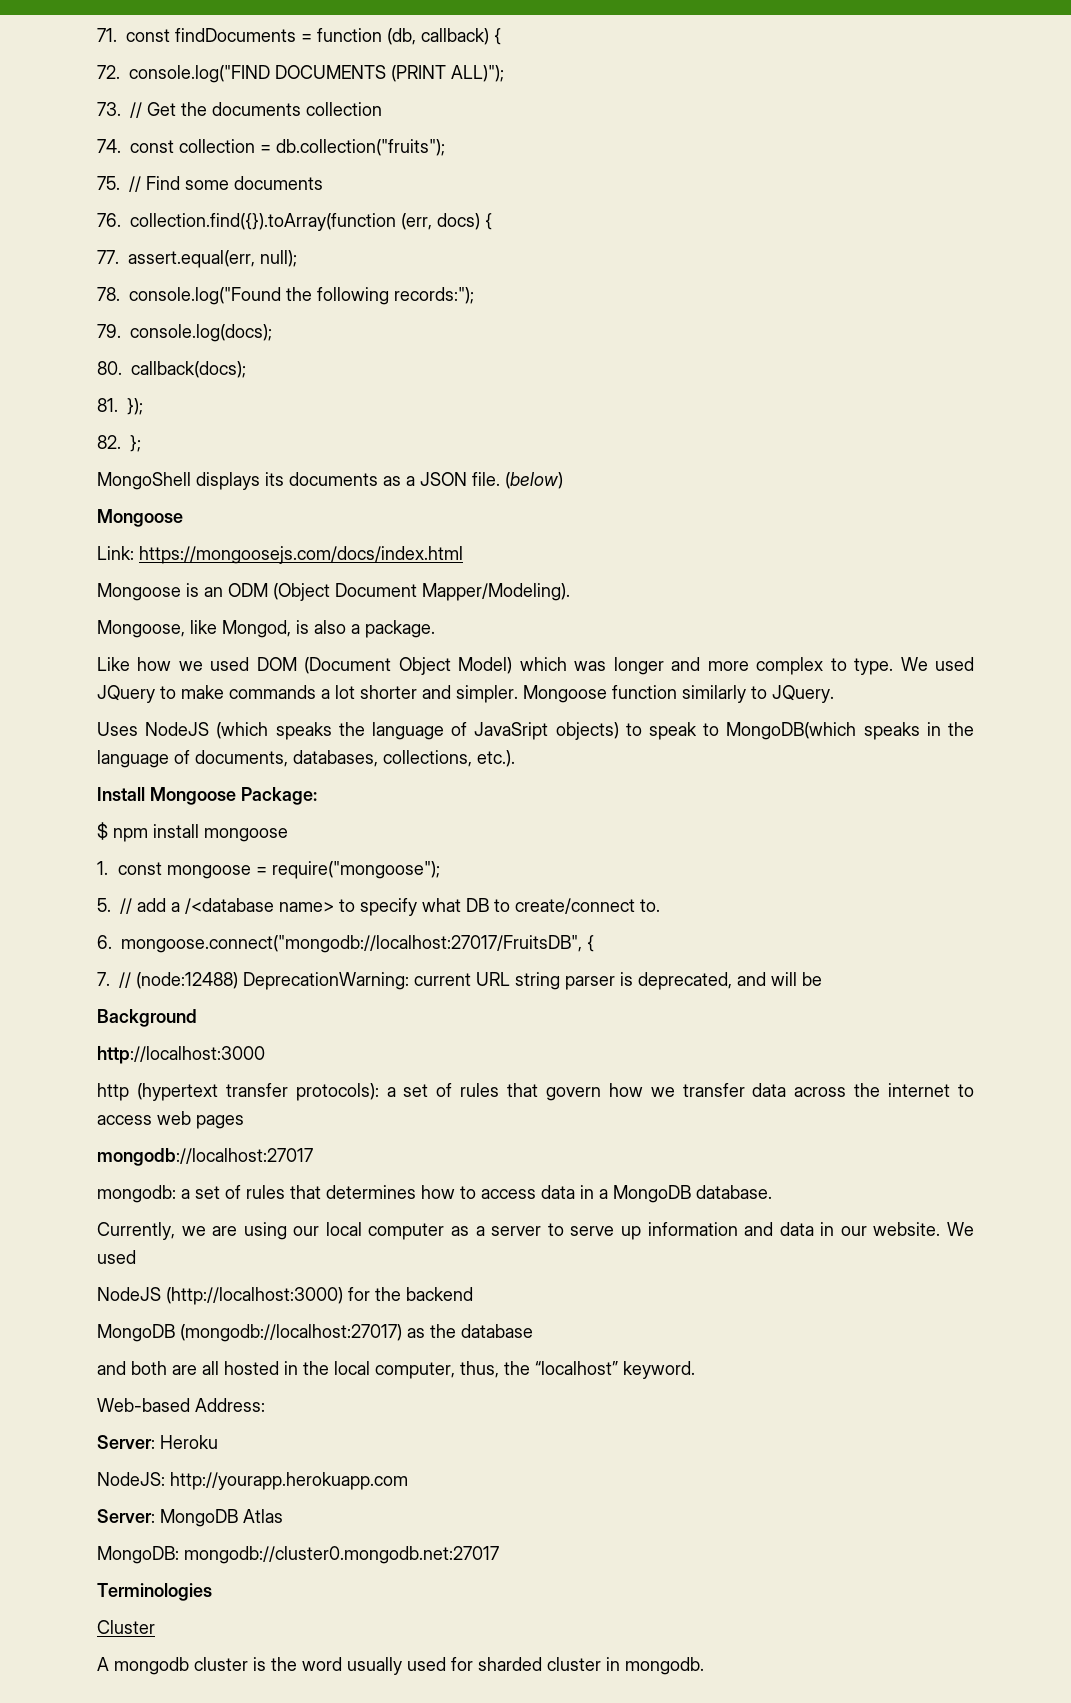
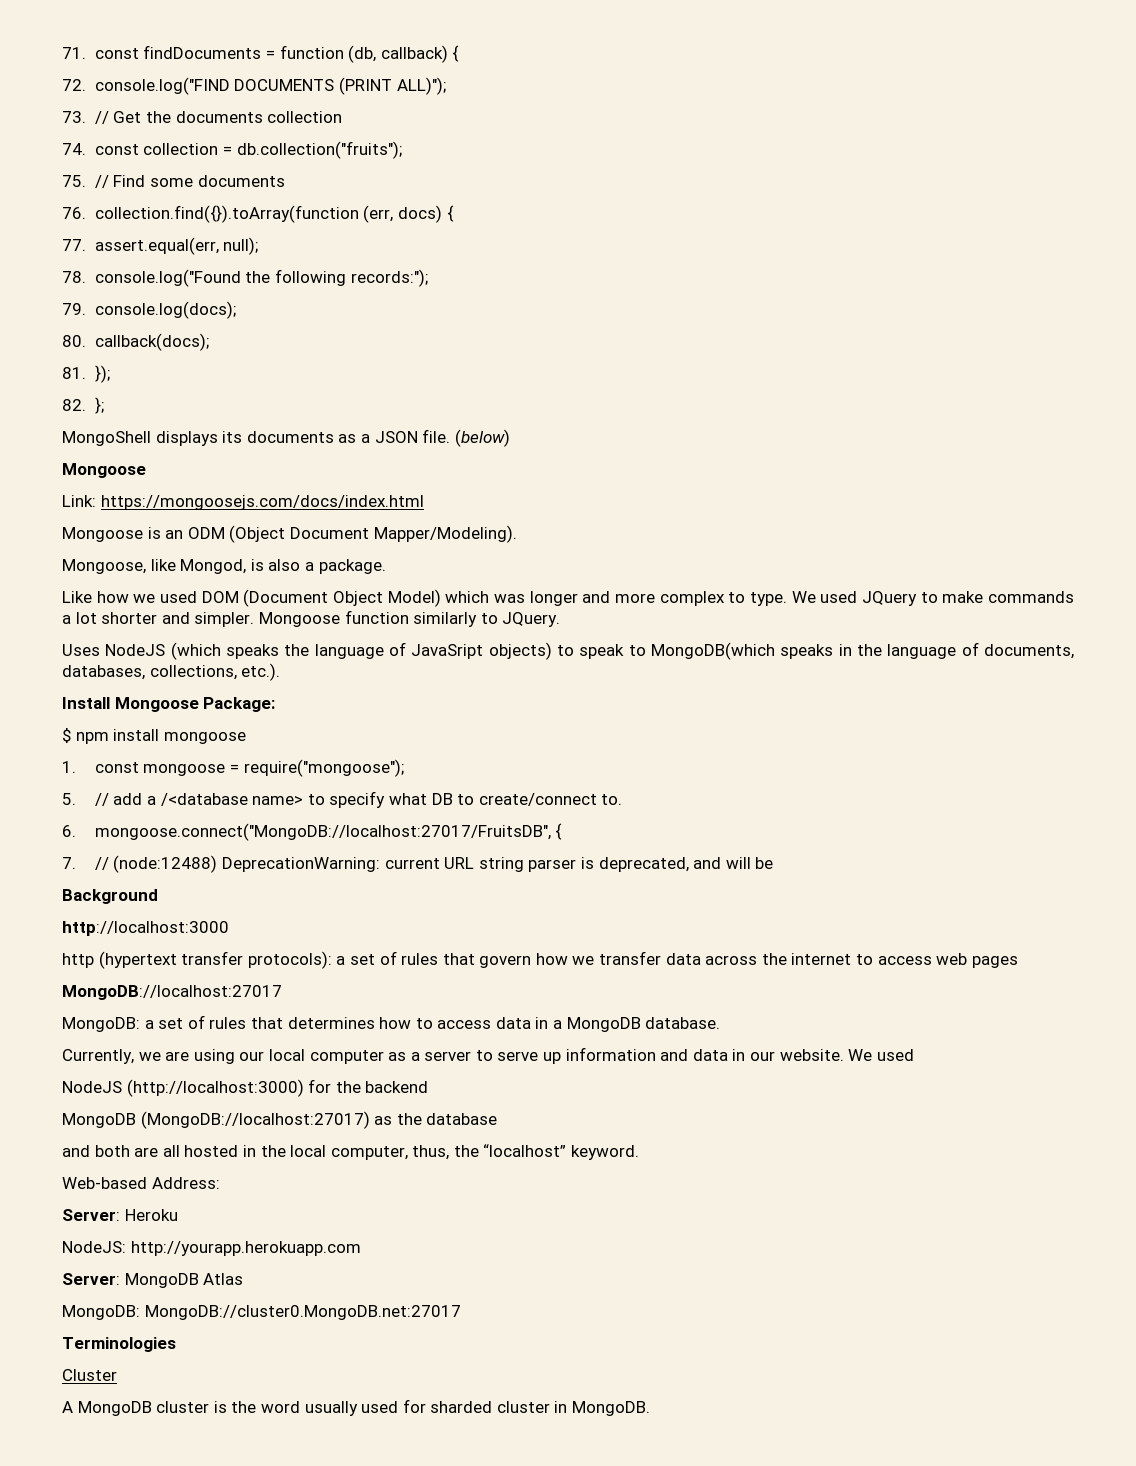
- 6. mongoose.connect("mongodb://localhost:27017/FruitsDB", {
+ 6. mongoose.connect("MongoDB://localhost:27017/FruitsDB", {
- mongodb://localhost:27017
- mongodb: a set of rules that determines how to access data in a MongoDB database.
+ MongoDB://localhost:27017
+ MongoDB: a set of rules that determines how to access data in a MongoDB database.
- MongoDB (mongodb://localhost:27017) as the database
+ MongoDB (MongoDB://localhost:27017) as the database
- MongoDB: mongodb://cluster0.mongodb.net:27017
+ MongoDB: MongoDB://cluster0.MongoDB.net:27017
- A mongodb cluster is the word usually used for sharded cluster in mongodb.
+ A MongoDB cluster is the word usually used for sharded cluster in MongoDB.

